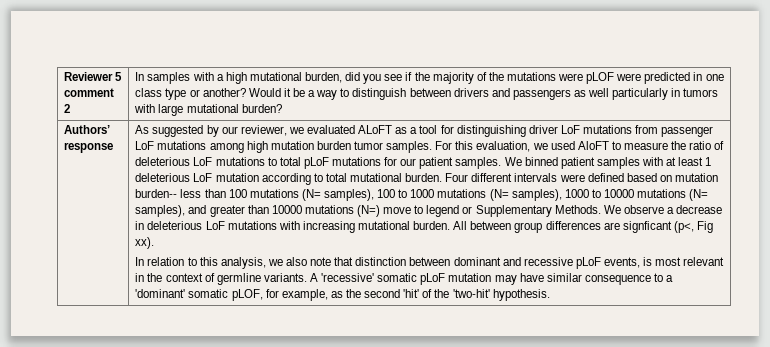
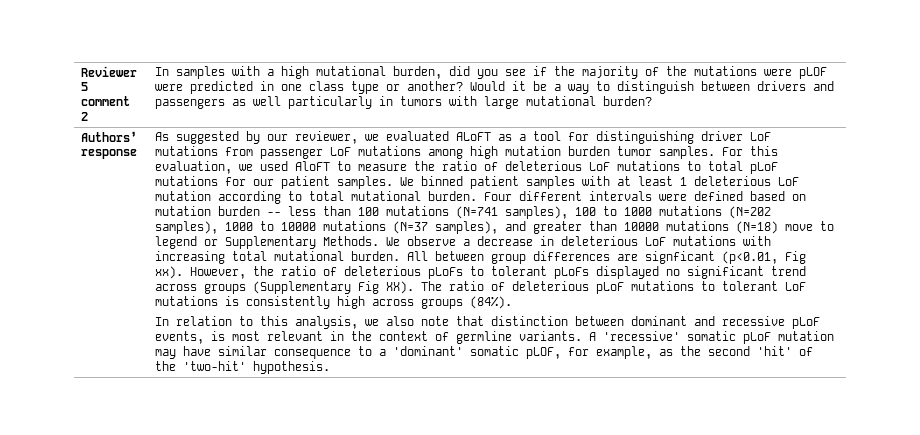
- Four different intervals were defined based on mutation burden-- less than 100 mutations (N= samples), 100 to 1000 mutations (N= samples), 1000 to 10000 mutations (N= samples), and greater than 10000 mutations (N=) move to legend or Supplementary Methods.
+ Four different intervals were defined based on mutation burden -- less than 100 mutations (N=741 samples), 100 to 1000 mutations (N=202 samples), 1000 to 10000 mutations (N=37 samples), and greater than 10000 mutations (N=18) move to legend or Supplementary Methods.
- We observe a decrease in deleterious LoF mutations with increasing mutational burden.
+ We observe a decrease in deleterious LoF mutations with increasing total mutational burden.
- All between group differences are signficant (p<, Fig xx).
+ All between group differences are signficant (p<0.01, Fig xx). However, the ratio of deleterious pLoFs to tolerant pLoFs displayed no significant trend across groups (Supplementary Fig XX). The ratio of deleterious pLoF mutations to tolerant LoF mutations is consistently high across groups (84%).

